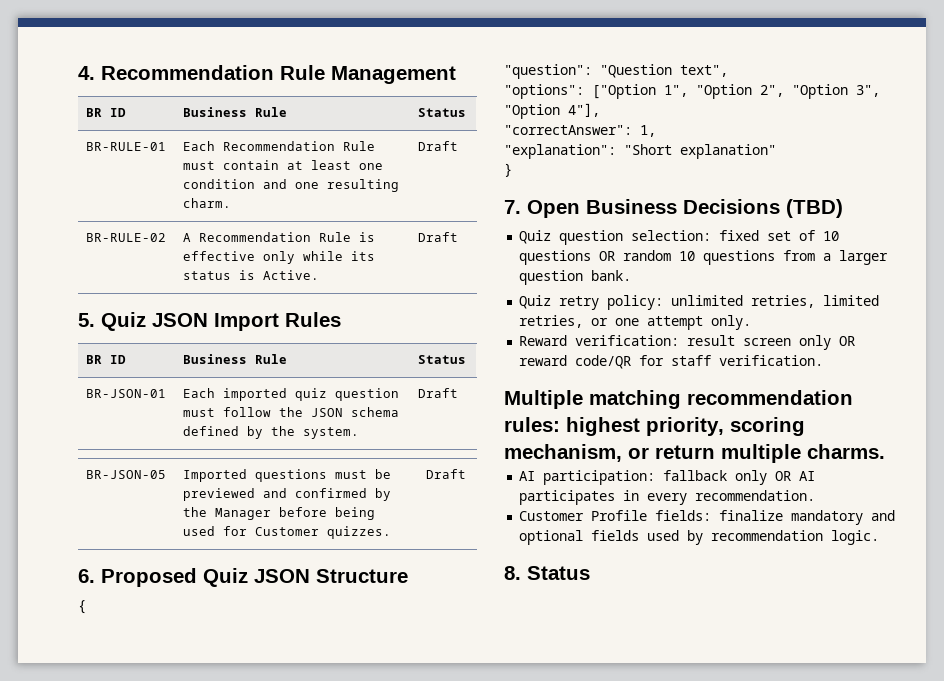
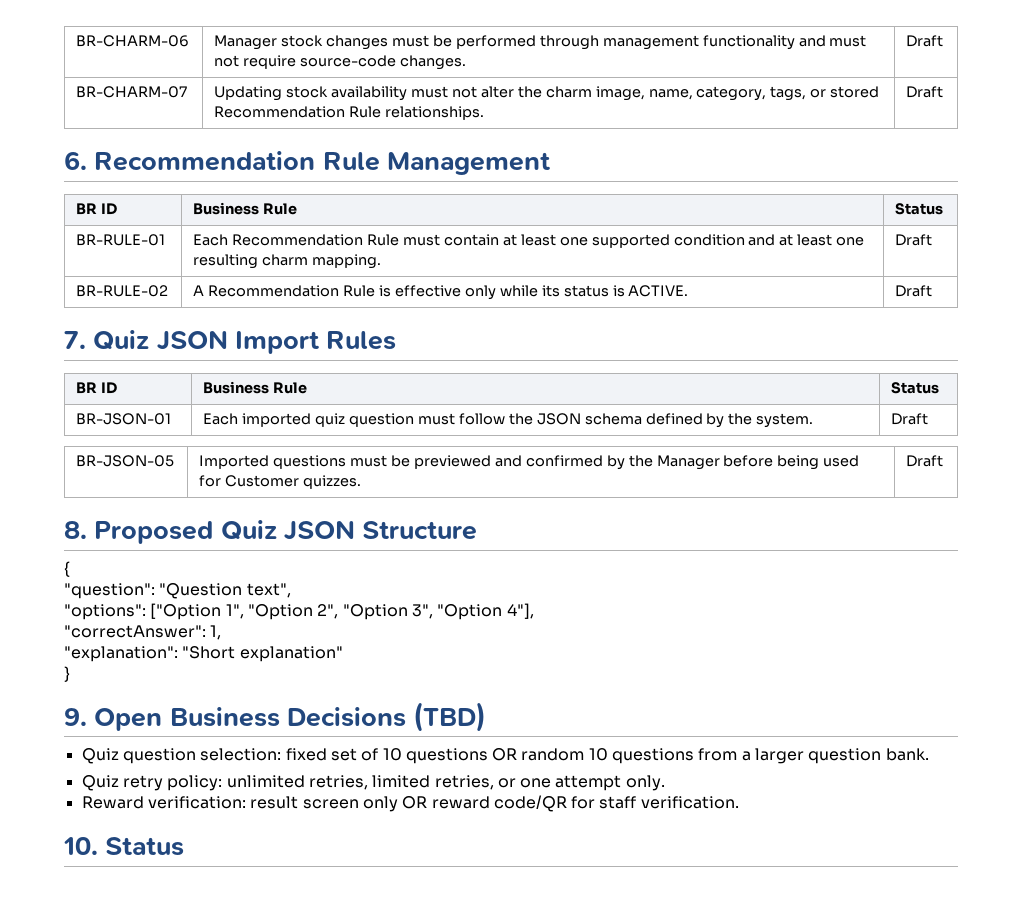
- 4. Recommendation Rule Management
+ BR-CHARM-06 | Manager stock changes must be performed through management functionality and must not require source-code changes. | Draft
+ BR-CHARM-07 | Updating stock availability must not alter the charm image, name, category, tags, or stored Recommendation Rule relationships. | Draft
+ 6. Recommendation Rule Management
- BR-RULE-01 | Each Recommendation Rule must contain at least one condition and one resulting charm. | Draft
+ BR-RULE-01 | Each Recommendation Rule must contain at least one supported condition and at least one resulting charm mapping. | Draft
- BR-RULE-02 | A Recommendation Rule is effective only while its status is Active. | Draft
- 5. Quiz JSON Import Rules
+ BR-RULE-02 | A Recommendation Rule is effective only while its status is ACTIVE. | Draft
+ 7. Quiz JSON Import Rules
- 6. Proposed Quiz JSON Structure
+ 8. Proposed Quiz JSON Structure
- 7. Open Business Decisions (TBD)
+ 9. Open Business Decisions (TBD)
- Multiple matching recommendation rules: highest priority, scoring mechanism, or return multiple charms.
- AI participation: fallback only OR AI participates in every recommendation.
- Customer Profile fields: finalize mandatory and optional fields used by recommendation logic.
- 8. Status
+ 10. Status

